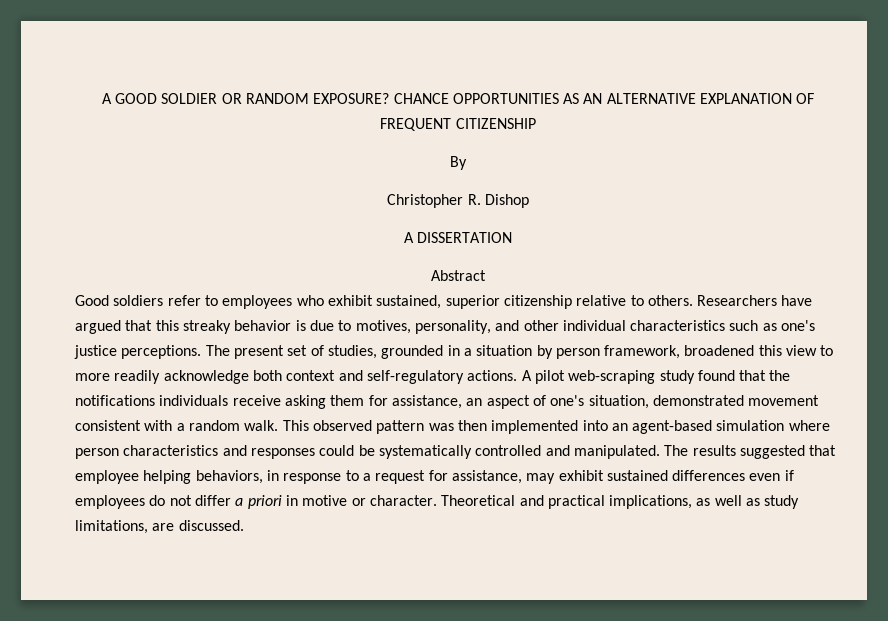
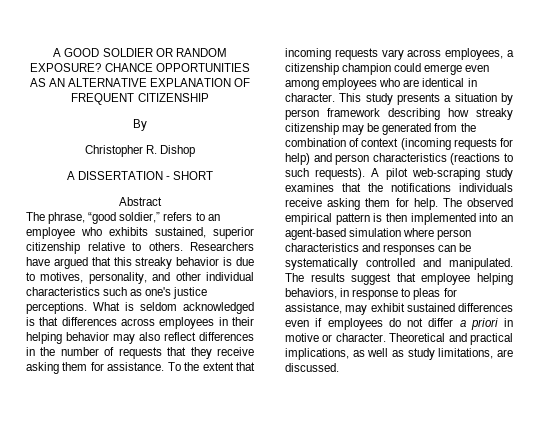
- A DISSERTATION
+ A DISSERTATION - SHORT
- Good soldiers refer to employees who exhibit sustained, superior citizenship relative to others.
+ The phrase, “good soldier,” refers to an employee who exhibits sustained, superior citizenship relative to others.
- The present set of studies, grounded in a situation by person framework, broadened this view to more readily acknowledge both context and self-regulatory actions.
+ What is seldom acknowledged is that differences across employees in their helping behavior may also reflect differences in the number of requests that they receive asking them for assistance. To the extent that incoming requests vary across employees, a citizenship champion could emerge even among employees who are identical in character. This study presents a situation by person framework describing how streaky citizenship may be generated from the combination of context (incoming requests for help) and person characteristics (reactions to such requests).
- A pilot web-scraping study found that the notifications individuals receive asking them for assistance, an aspect of one's situation, demonstrated movement consistent with a random walk. This observed pattern was then implemented into an agent-based simulation where person characteristics and responses could be systematically controlled and manipulated.
+ A pilot web-scraping study examines that the notifications individuals receive asking them for help. The observed empirical pattern is then implemented into an agent-based simulation where person characteristics and responses can be systematically controlled and manipulated.
- The results suggested that employee helping behaviors, in response to a request for assistance, may exhibit sustained differences even if employees do not differ a priori in motive or character.
+ The results suggest that employee helping behaviors, in response to pleas for assistance, may exhibit sustained differences even if employees do not differ a priori in motive or character.

